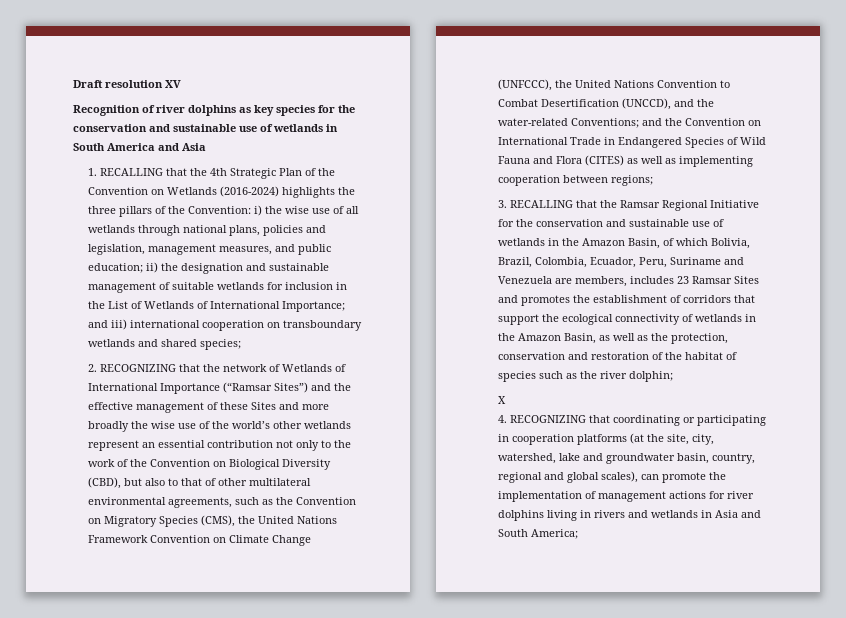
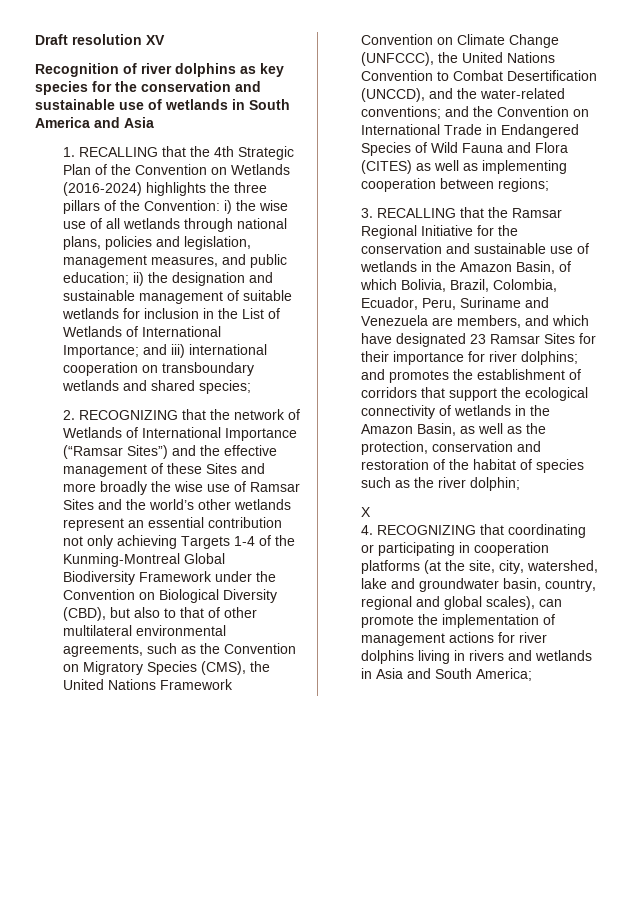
- 2. RECOGNIZING that the network of Wetlands of International Importance (“Ramsar Sites”) and the effective management of these Sites and more broadly the wise use of the world’s other wetlands represent an essential contribution not only to the work of the Convention on Biological Diversity (CBD), but also to that of other multilateral environmental agreements, such as the Convention on Migratory Species (CMS), the United Nations Framework Convention on Climate Change (UNFCCC), the United Nations Convention to Combat Desertification (UNCCD), and the water-related Conventions;
+ 2. RECOGNIZING that the network of Wetlands of International Importance (“Ramsar Sites”) and the effective management of these Sites and more broadly the wise use of Ramsar Sites and the world’s other wetlands represent an essential contribution not only achieving Targets 1-4 of the Kunming-Montreal Global Biodiversity Framework under the Convention on Biological Diversity (CBD), but also to that of other multilateral environmental agreements, such as the Convention on Migratory Species (CMS), the United Nations Framework Convention on Climate Change (UNFCCC), the United Nations Convention to Combat Desertification (UNCCD), and the water-related conventions;
- 3. RECALLING that the Ramsar Regional Initiative for the conservation and sustainable use of wetlands in the Amazon Basin, of which Bolivia, Brazil, Colombia, Ecuador, Peru, Suriname and Venezuela are members, includes 23 Ramsar Sites and promotes the establishment of corridors that support the ecological connectivity of wetlands in the Amazon Basin, as well as the protection, conservation and restoration of the habitat of species such as the river dolphin;
+ 3. RECALLING that the Ramsar Regional Initiative for the conservation and sustainable use of wetlands in the Amazon Basin, of which Bolivia, Brazil, Colombia, Ecuador, Peru, Suriname and Venezuela are members, and which have designated 23 Ramsar Sites for their importance for river dolphins; and promotes the establishment of corridors that support the ecological connectivity of wetlands in the Amazon Basin, as well as the protection, conservation and restoration of the habitat of species such as the river dolphin;

